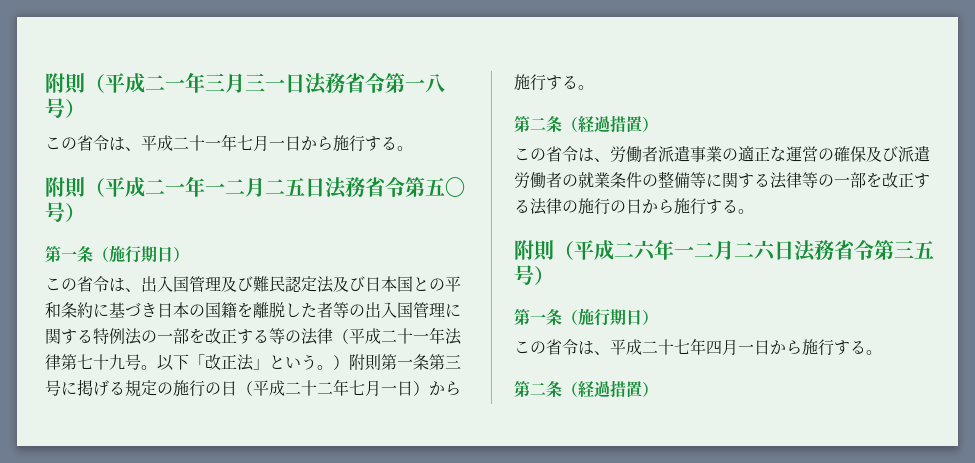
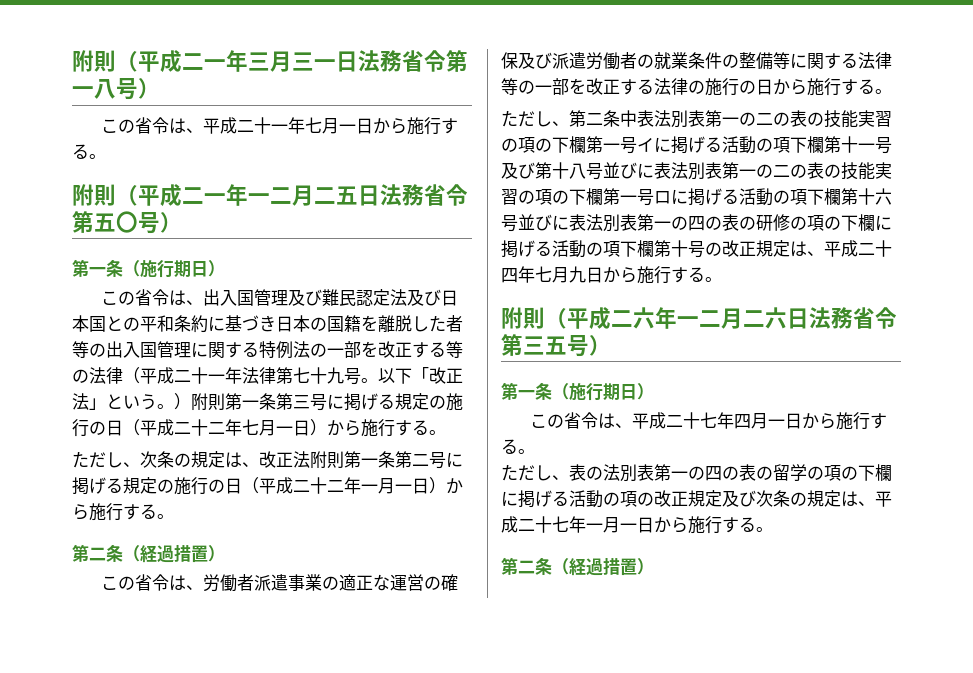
+ ただし、次条の規定は、改正法附則第一条第二号に掲げる規定の施行の日（平成二十二年一月一日）から施行する。
+ ただし、第二条中表法別表第一の二の表の技能実習の項の下欄第一号イに掲げる活動の項下欄第十一号及び第十八号並びに表法別表第一の二の表の技能実習の項の下欄第一号ロに掲げる活動の項下欄第十六号並びに表法別表第一の四の表の研修の項の下欄に掲げる活動の項下欄第十号の改正規定は、平成二十四年七月九日から施行する。
+ ただし、表の法別表第一の四の表の留学の項の下欄に掲げる活動の項の改正規定及び次条の規定は、平成二十七年一月一日から施行する。

